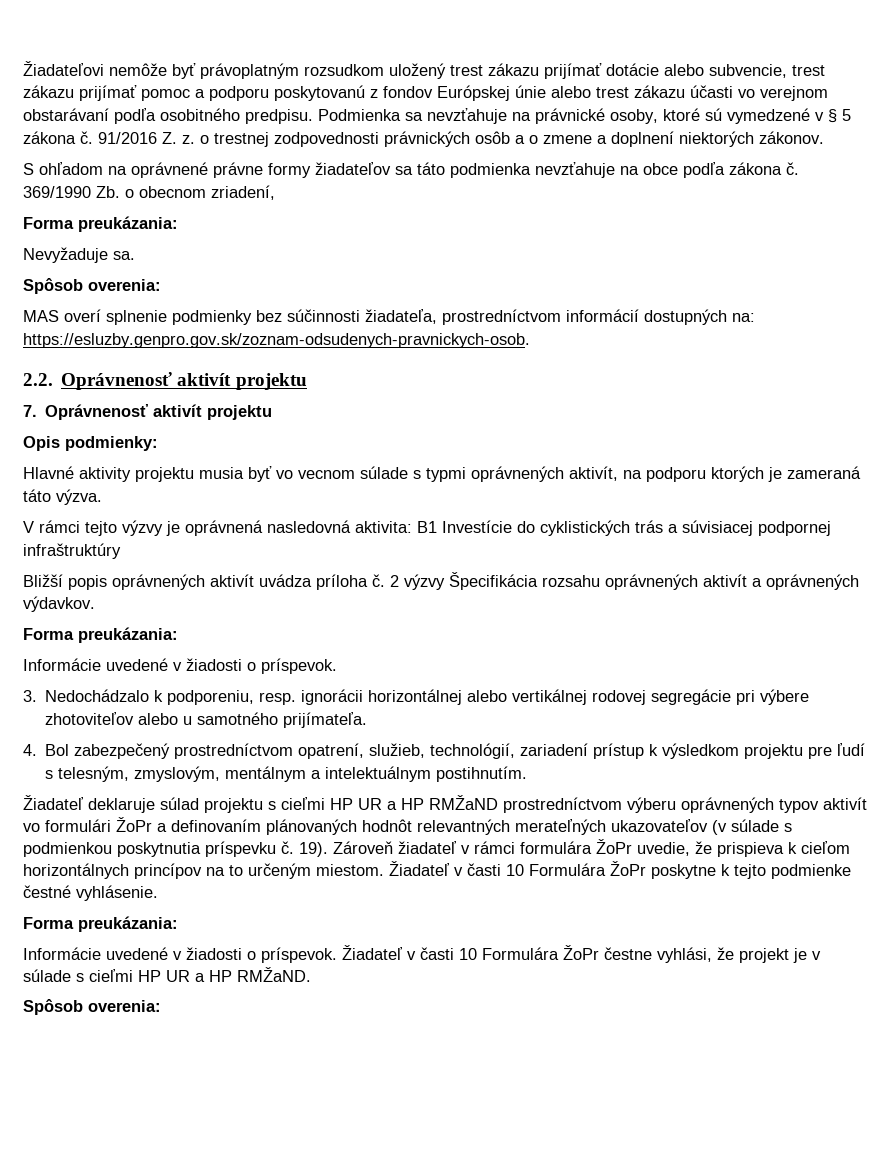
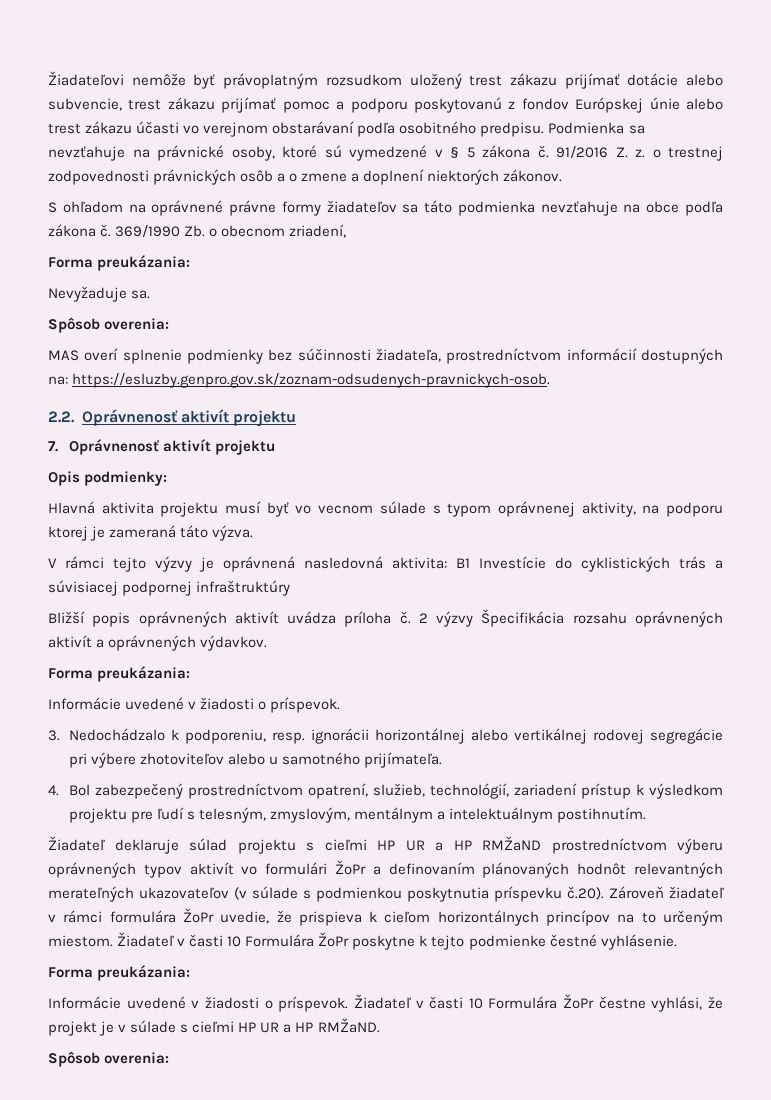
- Hlavné aktivity projektu musia byť vo vecnom súlade s typmi oprávnených aktivít, na podporu ktorých je zameraná táto výzva.
+ Hlavná aktivita projektu musí byť vo vecnom súlade s typom oprávnenej aktivity, na podporu ktorej je zameraná táto výzva.
- Žiadateľ deklaruje súlad projektu s cieľmi HP UR a HP RMŽaND prostredníctvom výberu oprávnených typov aktivít vo formulári ŽoPr a definovaním plánovaných hodnôt relevantných merateľných ukazovateľov (v súlade s podmienkou poskytnutia príspevku č. 19). Zároveň žiadateľ v rámci formulára ŽoPr uvedie, že prispieva k cieľom horizontálnych princípov na to určeným miestom.
+ Žiadateľ deklaruje súlad projektu s cieľmi HP UR a HP RMŽaND prostredníctvom výberu oprávnených typov aktivít vo formulári ŽoPr a definovaním plánovaných hodnôt relevantných merateľných ukazovateľov (v súlade s podmienkou poskytnutia príspevku č.20). Zároveň žiadateľ v rámci formulára ŽoPr uvedie, že prispieva k cieľom horizontálnych princípov na to určeným miestom.

